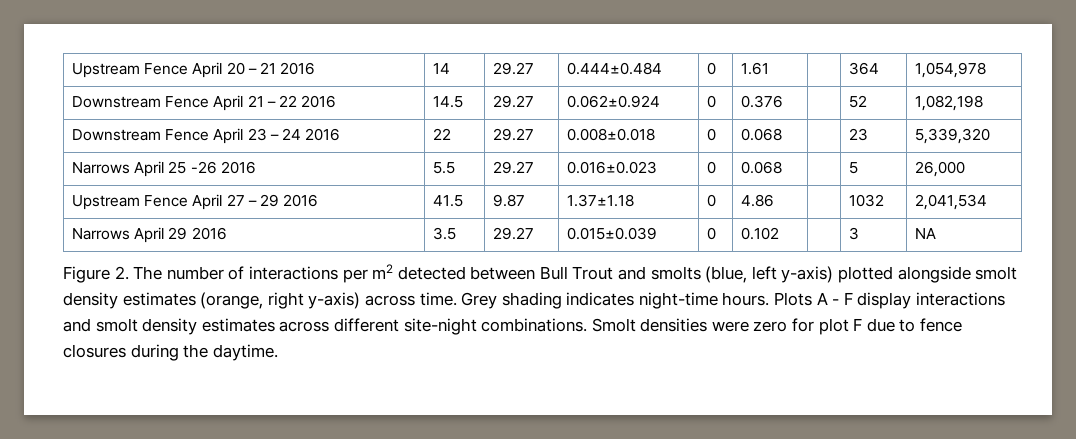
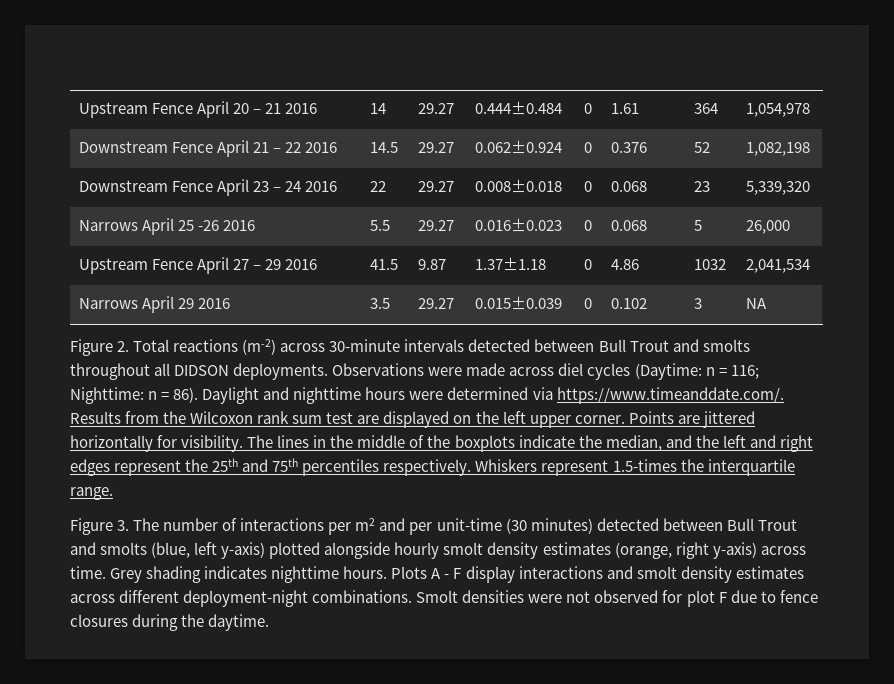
- Figure 2. The number of interactions per m2 detected between Bull Trout and smolts (blue, left y-axis) plotted alongside smolt density estimates (orange, right y-axis) across time.
+ Figure 2. Total reactions (m-2) across 30-minute intervals detected between Bull Trout and smolts throughout all DIDSON deployments. Observations were made across diel cycles (Daytime: n = 116; Nighttime: n = 86). Daylight and nighttime hours were determined via https://www.timeanddate.com/. Results from the Wilcoxon rank sum test are displayed on the left upper corner. Points are jittered horizontally for visibility. The lines in the middle of the boxplots indicate the median, and the left and right edges represent the 25th and 75th percentiles respectively. Whiskers represent 1.5-times the interquartile range.
+ Figure 3. The number of interactions per m2 and per unit-time (30 minutes) detected between Bull Trout and smolts (blue, left y-axis) plotted alongside hourly smolt density estimates (orange, right y-axis) across time.
- Grey shading indicates night-time hours.
+ Grey shading indicates nighttime hours.
- Plots A - F display interactions and smolt density estimates across different site-night combinations.
+ Plots A - F display interactions and smolt density estimates across different deployment-night combinations.
- Smolt densities were zero for plot F due to fence closures during the daytime.
+ Smolt densities were not observed for plot F due to fence closures during the daytime.

